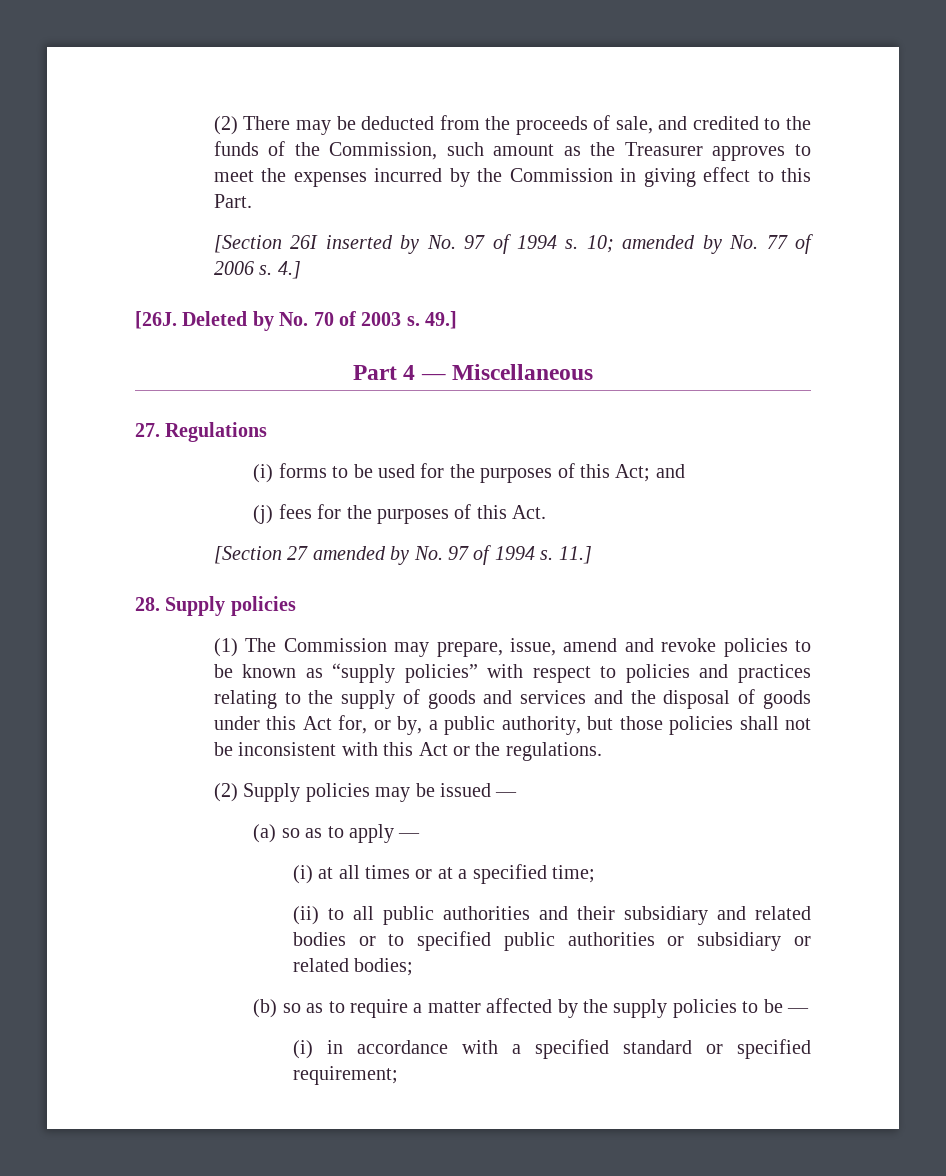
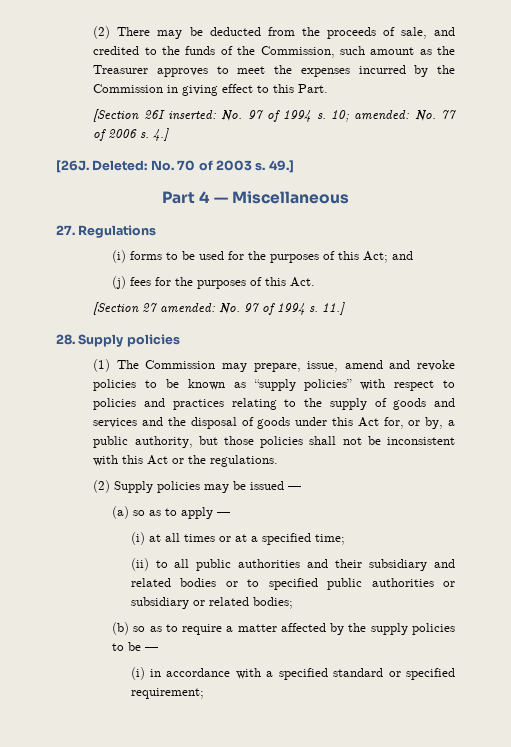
- [Section 26I inserted by No. 97 of 1994 s.
+ [Section 26I inserted: No. 97 of 1994 s.
- 10; amended by No. 77 of 2006 s.
+ 10; amended: No. 77 of 2006 s.
- Deleted by No. 70 of 2003 s.
+ Deleted: No. 70 of 2003 s.
- [Section 27 amended by No. 97 of 1994 s.
+ [Section 27 amended: No. 97 of 1994 s.

